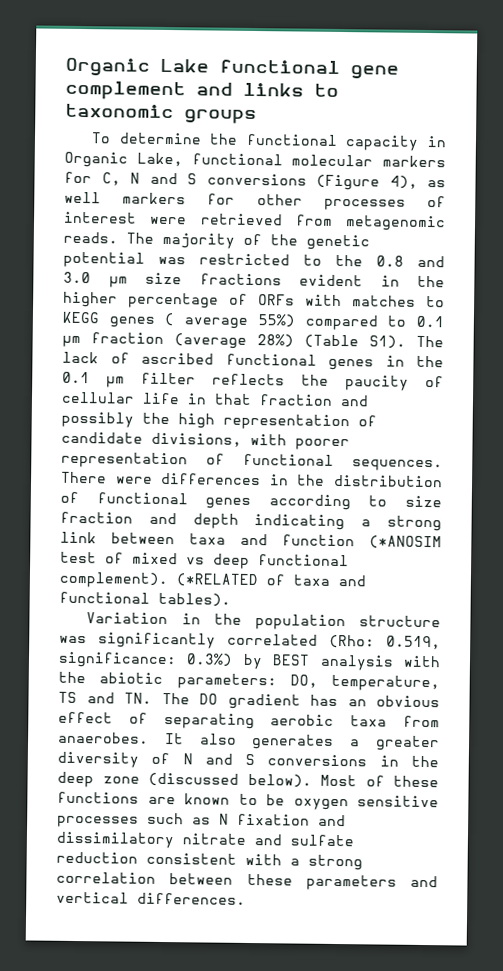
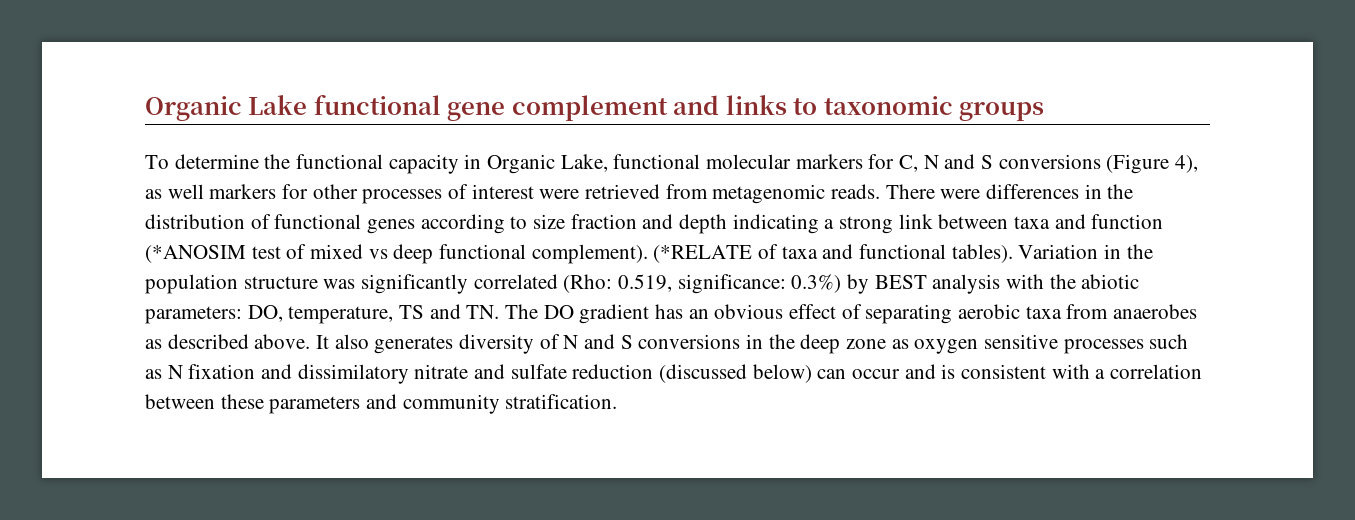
- The majority of the genetic potential was restricted to the 0.8 and 3.0 µm size fractions evident in the higher percentage of ORFs with matches to KEGG genes ( average 55%) compared to 0.1 µm fraction (average 28%) (Table S1). The lack of ascribed functional genes in the 0.1 µm filter reflects the paucity of cellular life in that fraction and possibly the high representation of candidate divisions, with poorer representation of functional sequences.
- (*RELATED of taxa and functional tables).
- Variation in the population structure was significantly correlated (Rho: 0.519, significance: 0.3%) by BEST analysis with the abiotic parameters: DO, temperature, TS and TN. The DO gradient has an obvious effect of separating aerobic taxa from anaerobes.
+ (*RELATE of taxa and functional tables). Variation in the population structure was significantly correlated (Rho: 0.519, significance: 0.3%) by BEST analysis with the abiotic parameters: DO, temperature, TS and TN. The DO gradient has an obvious effect of separating aerobic taxa from anaerobes as described above.
- It also generates a greater diversity of N and S conversions in the deep zone (discussed below). Most of these functions are known to be oxygen sensitive processes such as N fixation and dissimilatory nitrate and sulfate reduction consistent with a strong correlation between these parameters and vertical differences.
+ It also generates diversity of N and S conversions in the deep zone as oxygen sensitive processes such as N fixation and dissimilatory nitrate and sulfate reduction (discussed below) can occur and is consistent with a correlation between these parameters and community stratification.

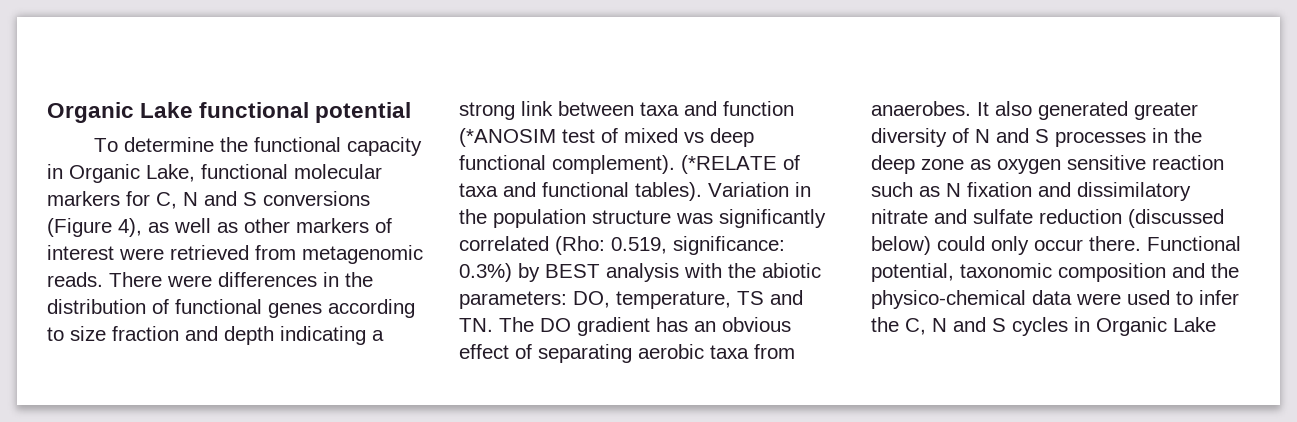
- Organic Lake functional gene complement and links to taxonomic groups
+ Organic Lake functional potential
- To determine the functional capacity in Organic Lake, functional molecular markers for C, N and S conversions (Figure 4), as well markers for other processes of interest were retrieved from metagenomic reads.
+ To determine the functional capacity in Organic Lake, functional molecular markers for C, N and S conversions (Figure 4), as well as other markers of interest were retrieved from metagenomic reads.
- Variation in the population structure was significantly correlated (Rho: 0.519, significance: 0.3%) by BEST analysis with the abiotic parameters: DO, temperature, TS and TN. The DO gradient has an obvious effect of separating aerobic taxa from anaerobes as described above. It also generates diversity of N and S conversions in the deep zone as oxygen sensitive processes such as N fixation and dissimilatory nitrate and sulfate reduction (discussed below) can occur and is consistent with a correlation between these parameters and community stratification.
+ Variation in the population structure was significantly correlated (Rho: 0.519, significance: 0.3%) by BEST analysis with the abiotic parameters: DO, temperature, TS and TN. The DO gradient has an obvious effect of separating aerobic taxa from anaerobes. It also generated greater diversity of N and S processes in the deep zone as oxygen sensitive reaction such as N fixation and dissimilatory nitrate and sulfate reduction (discussed below) could only occur there. Functional potential, taxonomic composition and the physico-chemical data were used to infer the C, N and S cycles in Organic Lake

